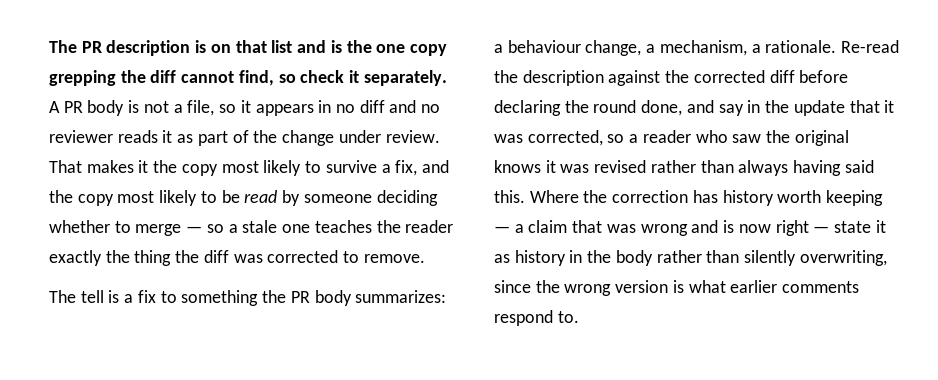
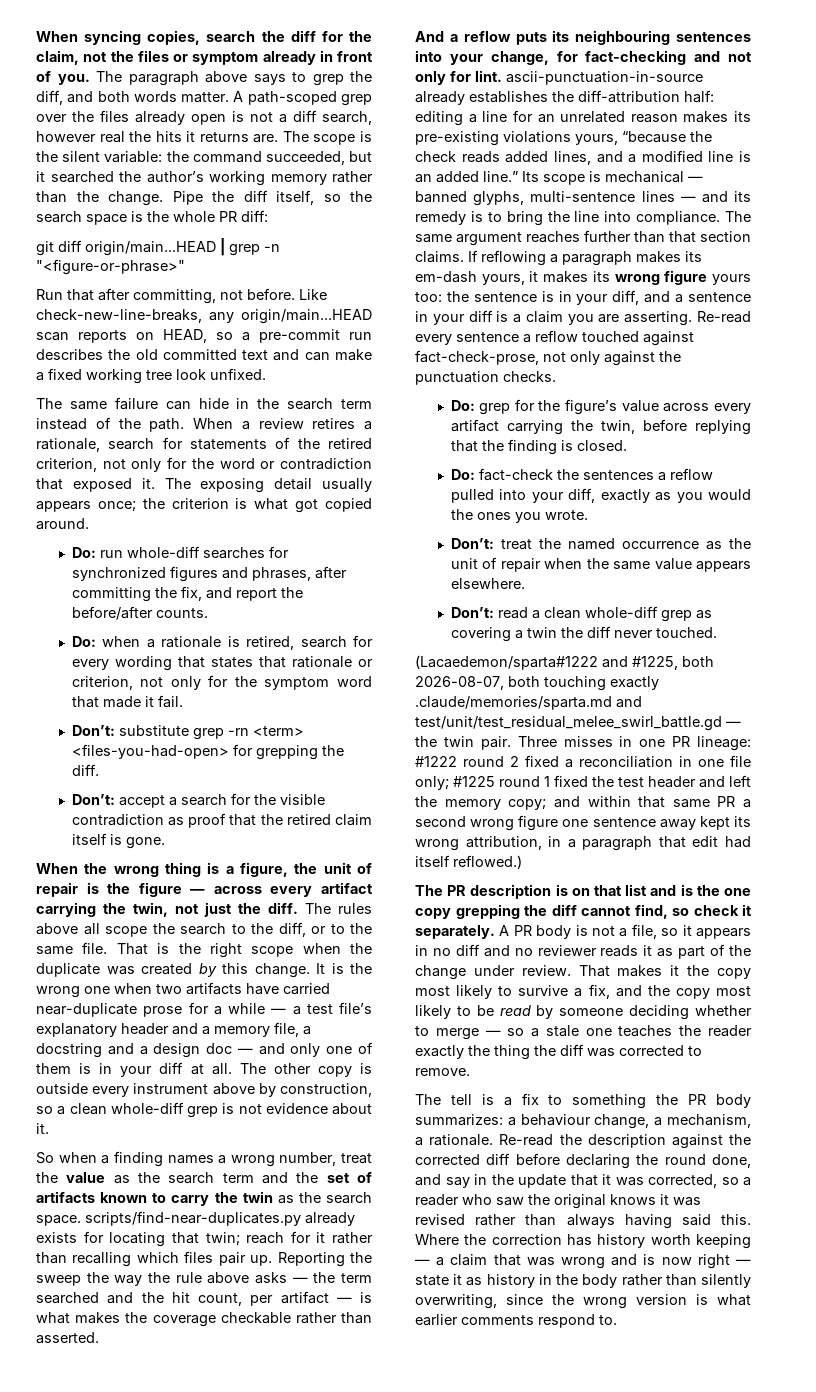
+ When syncing copies, search the diff for the claim, not the files or symptom already in front of you. The paragraph above says to grep the diff, and both words matter. A path-scoped grep over the files already open is not a diff search, however real the hits it returns are. The scope is the silent variable: the command succeeded, but it searched the author’s working memory rather than the change. Pipe the diff itself, so the search space is the whole PR diff:
+ git diff origin/main...HEAD | grep -n "<figure-or-phrase>"
+ Run that after committing, not before. Like check-new-line-breaks, any origin/main...HEAD scan reports on HEAD, so a pre-commit run describes the old committed text and can make a fixed working tree look unfixed.
+ The same failure can hide in the search term instead of the path. When a review retires a rationale, search for statements of the retired criterion, not only for the word or contradiction that exposed it. The exposing detail usually appears once; the criterion is what got copied around.
+ Do: run whole-diff searches for synchronized figures and phrases, after committing the fix, and report the before/after counts.
+ Do: when a rationale is retired, search for every wording that states that rationale or criterion, not only for the symptom word that made it fail.
+ Don’t: substitute grep -rn <term> <files-you-had-open> for grepping the diff.
+ Don’t: accept a search for the visible contradiction as proof that the retired claim itself is gone.
+ When the wrong thing is a figure, the unit of repair is the figure — across every artifact carrying the twin, not just the diff. The rules above all scope the search to the diff, or to the same file. That is the right scope when the duplicate was created by this change. It is the wrong one when two artifacts have carried near-duplicate prose for a while — a test file’s explanatory header and a memory file, a docstring and a design doc — and only one of them is in your diff at all. The other copy is outside every instrument above by construction, so a clean whole-diff grep is not evidence about it.
+ So when a finding names a wrong number, treat the value as the search term and the set of artifacts known to carry the twin as the search space. scripts/find-near-duplicates.py already exists for locating that twin; reach for it rather than recalling which files pair up. Reporting the sweep the way the rule above asks — the term searched and the hit count, per artifact — is what makes the coverage checkable rather than asserted.
+ And a reflow puts its neighbouring sentences into your change, for fact-checking and not only for lint. ascii-punctuation-in-source already establishes the diff-attribution half: editing a line for an unrelated reason makes its pre-existing violations yours, “because the check reads added lines, and a modified line is an added line.” Its scope is mechanical — banned glyphs, multi-sentence lines — and its remedy is to bring the line into compliance. The same argument reaches further than that section claims. If reflowing a paragraph makes its em-dash yours, it makes its wrong figure yours too: the sentence is in your diff, and a sentence in your diff is a claim you are asserting. Re-read every sentence a reflow touched against fact-check-prose, not only against the punctuation checks.
+ Do: grep for the figure’s value across every artifact carrying the twin, before replying that the finding is closed.
+ Do: fact-check the sentences a reflow pulled into your diff, exactly as you would the ones you wrote.
+ Don’t: treat the named occurrence as the unit of repair when the same value appears elsewhere.
+ Don’t: read a clean whole-diff grep as covering a twin the diff never touched.
+ (Lacaedemon/sparta#1222 and #1225, both 2026-08-07, both touching exactly .claude/memories/sparta.md and test/unit/test_residual_melee_swirl_battle.gd — the twin pair. Three misses in one PR lineage: #1222 round 2 fixed a reconciliation in one file only; #1225 round 1 fixed the test header and left the memory copy; and within that same PR a second wrong figure one sentence away kept its wrong attribution, in a paragraph that edit had itself reflowed.)

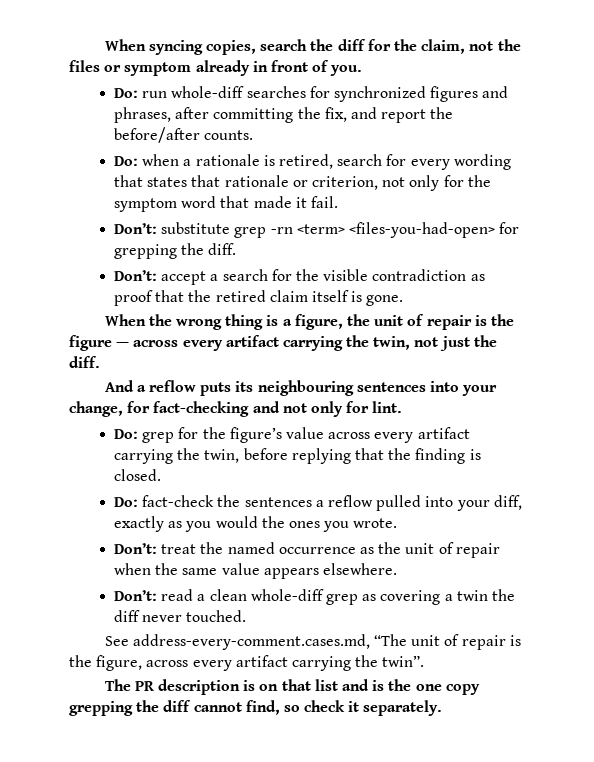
- The paragraph above says to grep the diff, and both words matter. A path-scoped grep over the files already open is not a diff search, however real the hits it returns are. The scope is the silent variable: the command succeeded, but it searched the author’s working memory rather than the change. Pipe the diff itself, so the search space is the whole PR diff:
- git diff origin/main...HEAD | grep -n "<figure-or-phrase>"
- Run that after committing, not before. Like check-new-line-breaks, any origin/main...HEAD scan reports on HEAD, so a pre-commit run describes the old committed text and can make a fixed working tree look unfixed.
- The same failure can hide in the search term instead of the path. When a review retires a rationale, search for statements of the retired criterion, not only for the word or contradiction that exposed it. The exposing detail usually appears once; the criterion is what got copied around.
- The rules above all scope the search to the diff, or to the same file. That is the right scope when the duplicate was created by this change. It is the wrong one when two artifacts have carried near-duplicate prose for a while — a test file’s explanatory header and a memory file, a docstring and a design doc — and only one of them is in your diff at all. The other copy is outside every instrument above by construction, so a clean whole-diff grep is not evidence about it.
- So when a finding names a wrong number, treat the value as the search term and the set of artifacts known to carry the twin as the search space. scripts/find-near-duplicates.py already exists for locating that twin; reach for it rather than recalling which files pair up. Reporting the sweep the way the rule above asks — the term searched and the hit count, per artifact — is what makes the coverage checkable rather than asserted.
- And a reflow puts its neighbouring sentences into your change, for fact-checking and not only for lint. ascii-punctuation-in-source already establishes the diff-attribution half: editing a line for an unrelated reason makes its pre-existing violations yours, “because the check reads added lines, and a modified line is an added line.” Its scope is mechanical — banned glyphs, multi-sentence lines — and its remedy is to bring the line into compliance. The same argument reaches further than that section claims. If reflowing a paragraph makes its em-dash yours, it makes its wrong figure yours too: the sentence is in your diff, and a sentence in your diff is a claim you are asserting. Re-read every sentence a reflow touched against fact-check-prose, not only against the punctuation checks.
+ And a reflow puts its neighbouring sentences into your change, for fact-checking and not only for lint.
- (Lacaedemon/sparta#1222 and #1225, both 2026-08-07, both touching exactly .claude/memories/sparta.md and test/unit/test_residual_melee_swirl_battle.gd — the twin pair. Three misses in one PR lineage: #1222 round 2 fixed a reconciliation in one file only; #1225 round 1 fixed the test header and left the memory copy; and within that same PR a second wrong figure one sentence away kept its wrong attribution, in a paragraph that edit had itself reflowed.)
+ See address-every-comment.cases.md, “The unit of repair is the figure, across every artifact carrying the twin”.
- A PR body is not a file, so it appears in no diff and no reviewer reads it as part of the change under review. That makes it the copy most likely to survive a fix, and the copy most likely to be read by someone deciding whether to merge — so a stale one teaches the reader exactly the thing the diff was corrected to remove.
- The tell is a fix to something the PR body summarizes: a behaviour change, a mechanism, a rationale. Re-read the description against the corrected diff before declaring the round done, and say in the update that it was corrected, so a reader who saw the original knows it was revised rather than always having said this. Where the correction has history worth keeping — a claim that was wrong and is now right — state it as history in the body rather than silently overwriting, since the wrong version is what earlier comments respond to.

